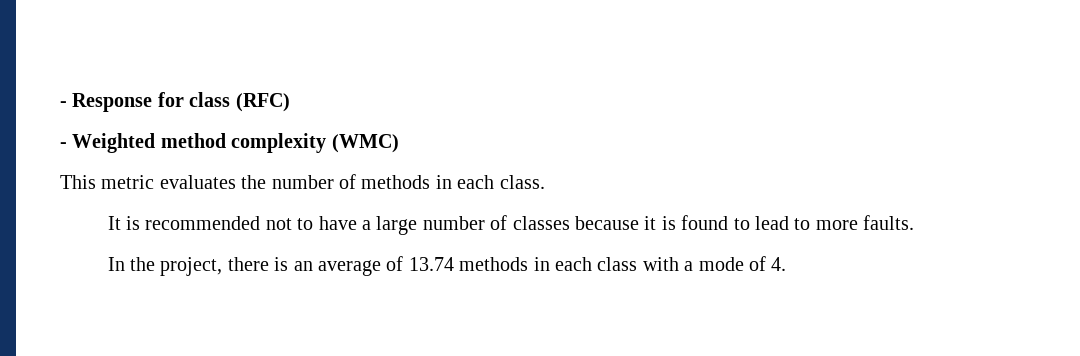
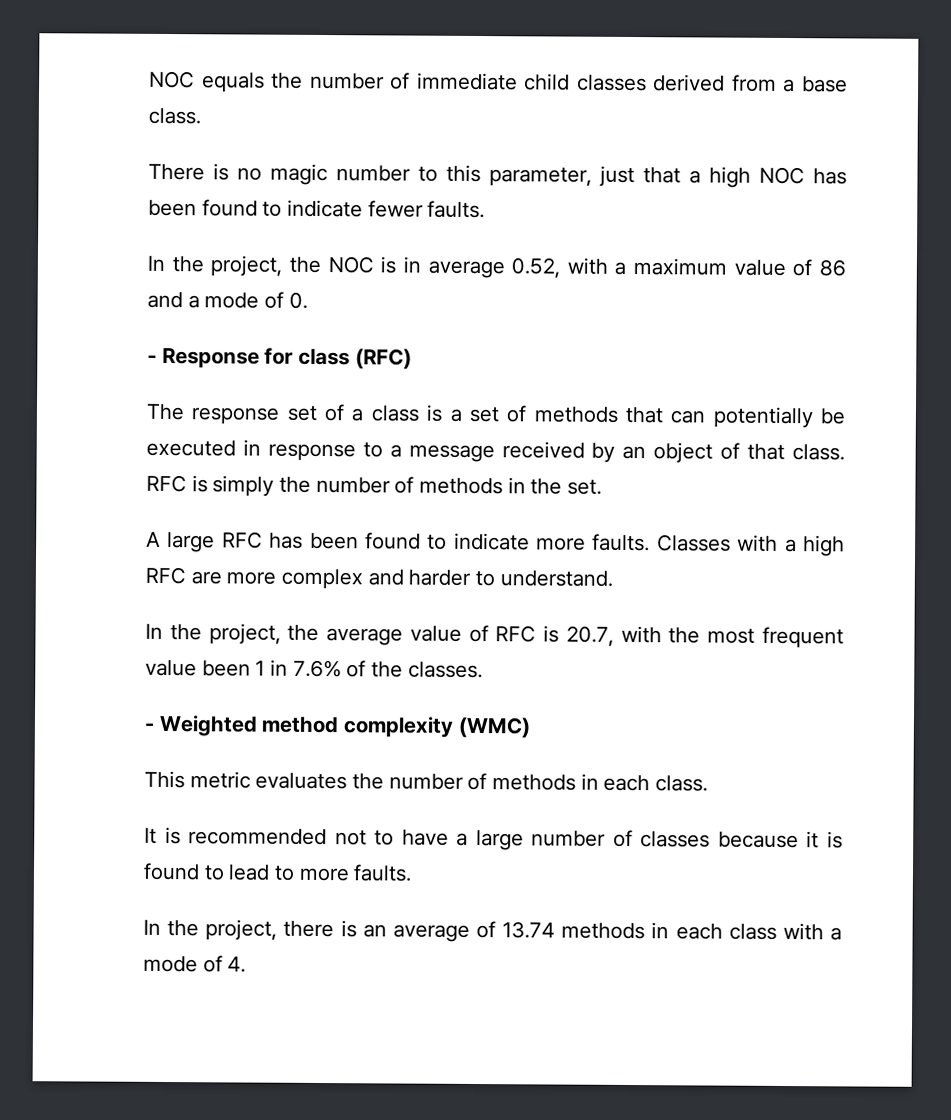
+ NOC equals the number of immediate child classes derived from a base class.
+ There is no magic number to this parameter, just that a high NOC has been found to indicate fewer faults.
+ In the project, the NOC is in average 0.52, with a maximum value of 86 and a mode of 0.
+ The response set of a class is a set of methods that can potentially be executed in response to a message received by an object of that class. RFC is simply the number of methods in the set.
+ A large RFC has been found to indicate more faults. Classes with a high RFC are more complex and harder to understand.
+ In the project, the average value of RFC is 20.7, with the most frequent value been 1 in 7.6% of the classes.

